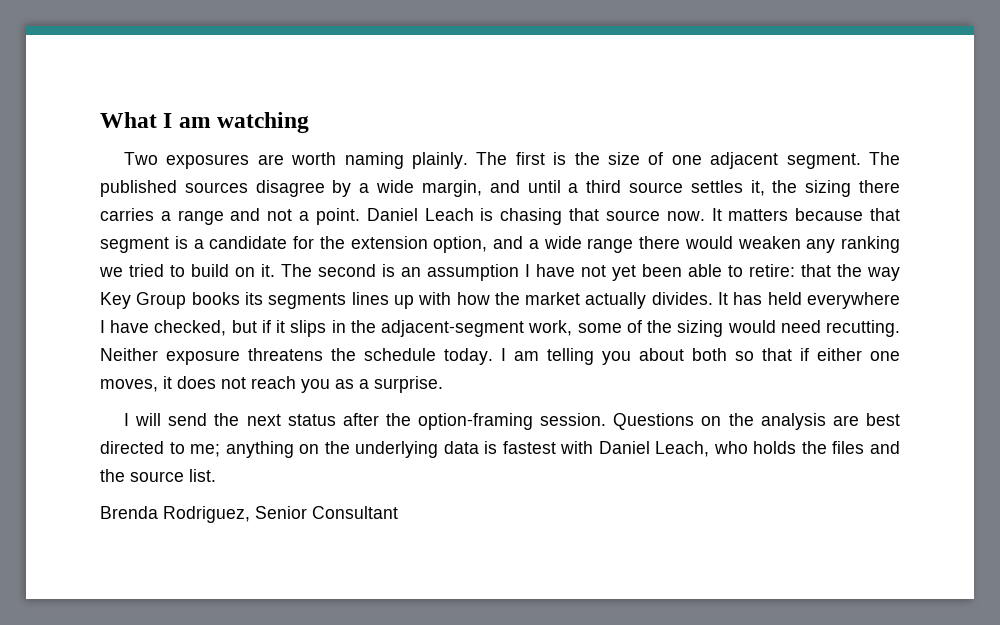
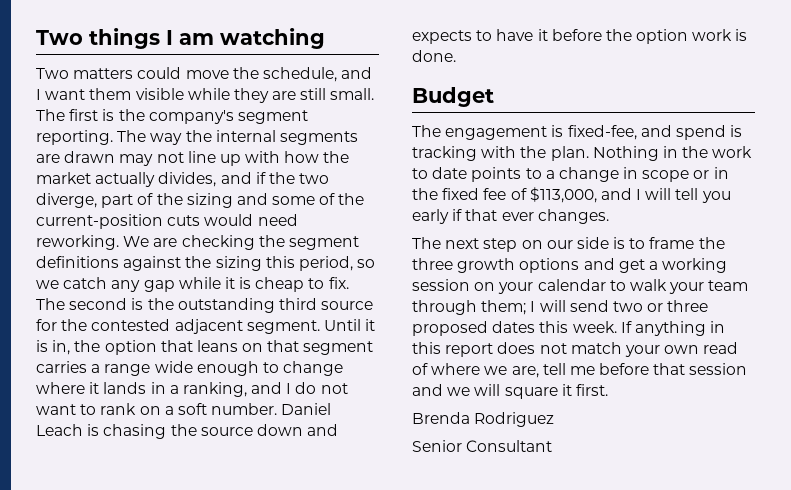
- What I am watching
+ Two things I am watching
- Two exposures are worth naming plainly. The first is the size of one adjacent segment. The published sources disagree by a wide margin, and until a third source settles it, the sizing there carries a range and not a point. Daniel Leach is chasing that source now. It matters because that segment is a candidate for the extension option, and a wide range there would weaken any ranking we tried to build on it. The second is an assumption I have not yet been able to retire: that the way Key Group books its segments lines up with how the market actually divides. It has held everywhere I have checked, but if it slips in the adjacent-segment work, some of the sizing would need recutting. Neither exposure threatens the schedule today. I am telling you about both so that if either one moves, it does not reach you as a surprise.
- I will send the next status after the option-framing session. Questions on the analysis are best directed to me; anything on the underlying data is fastest with Daniel Leach, who holds the files and the source list.
+ Two matters could move the schedule, and I want them visible while they are still small. The first is the company's segment reporting. The way the internal segments are drawn may not line up with how the market actually divides, and if the two diverge, part of the sizing and some of the current-position cuts would need reworking. We are checking the segment definitions against the sizing this period, so we catch any gap while it is cheap to fix. The second is the outstanding third source for the contested adjacent segment. Until it is in, the option that leans on that segment carries a range wide enough to change where it lands in a ranking, and I do not want to rank on a soft number. Daniel Leach is chasing the source down and expects to have it before the option work is done.
+ Budget
+ The engagement is fixed-fee, and spend is tracking with the plan. Nothing in the work to date points to a change in scope or in the fixed fee of $113,000, and I will tell you early if that ever changes.
+ The next step on our side is to frame the three growth options and get a working session on your calendar to walk your team through them; I will send two or three proposed dates this week. If anything in this report does not match your own read of where we are, tell me before that session and we will square it first.
- Brenda Rodriguez, Senior Consultant
+ Brenda Rodriguez
+ Senior Consultant

